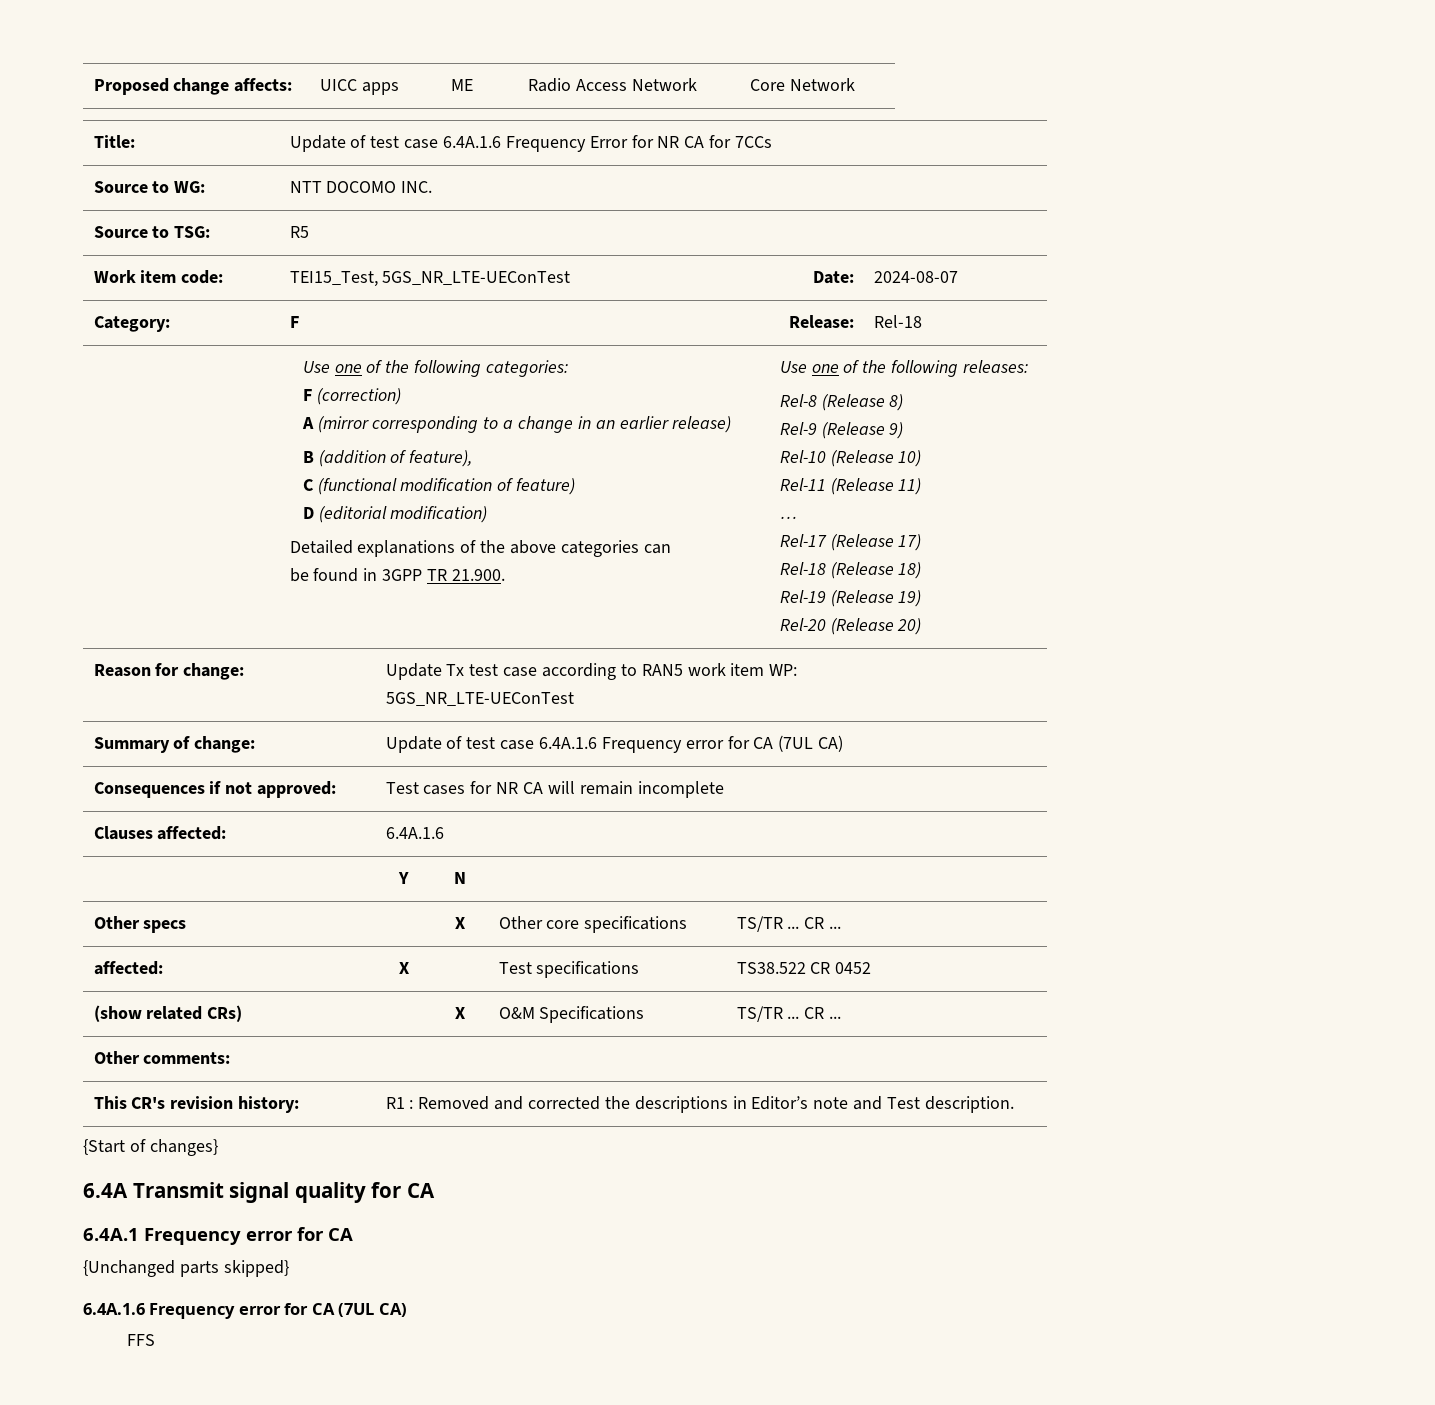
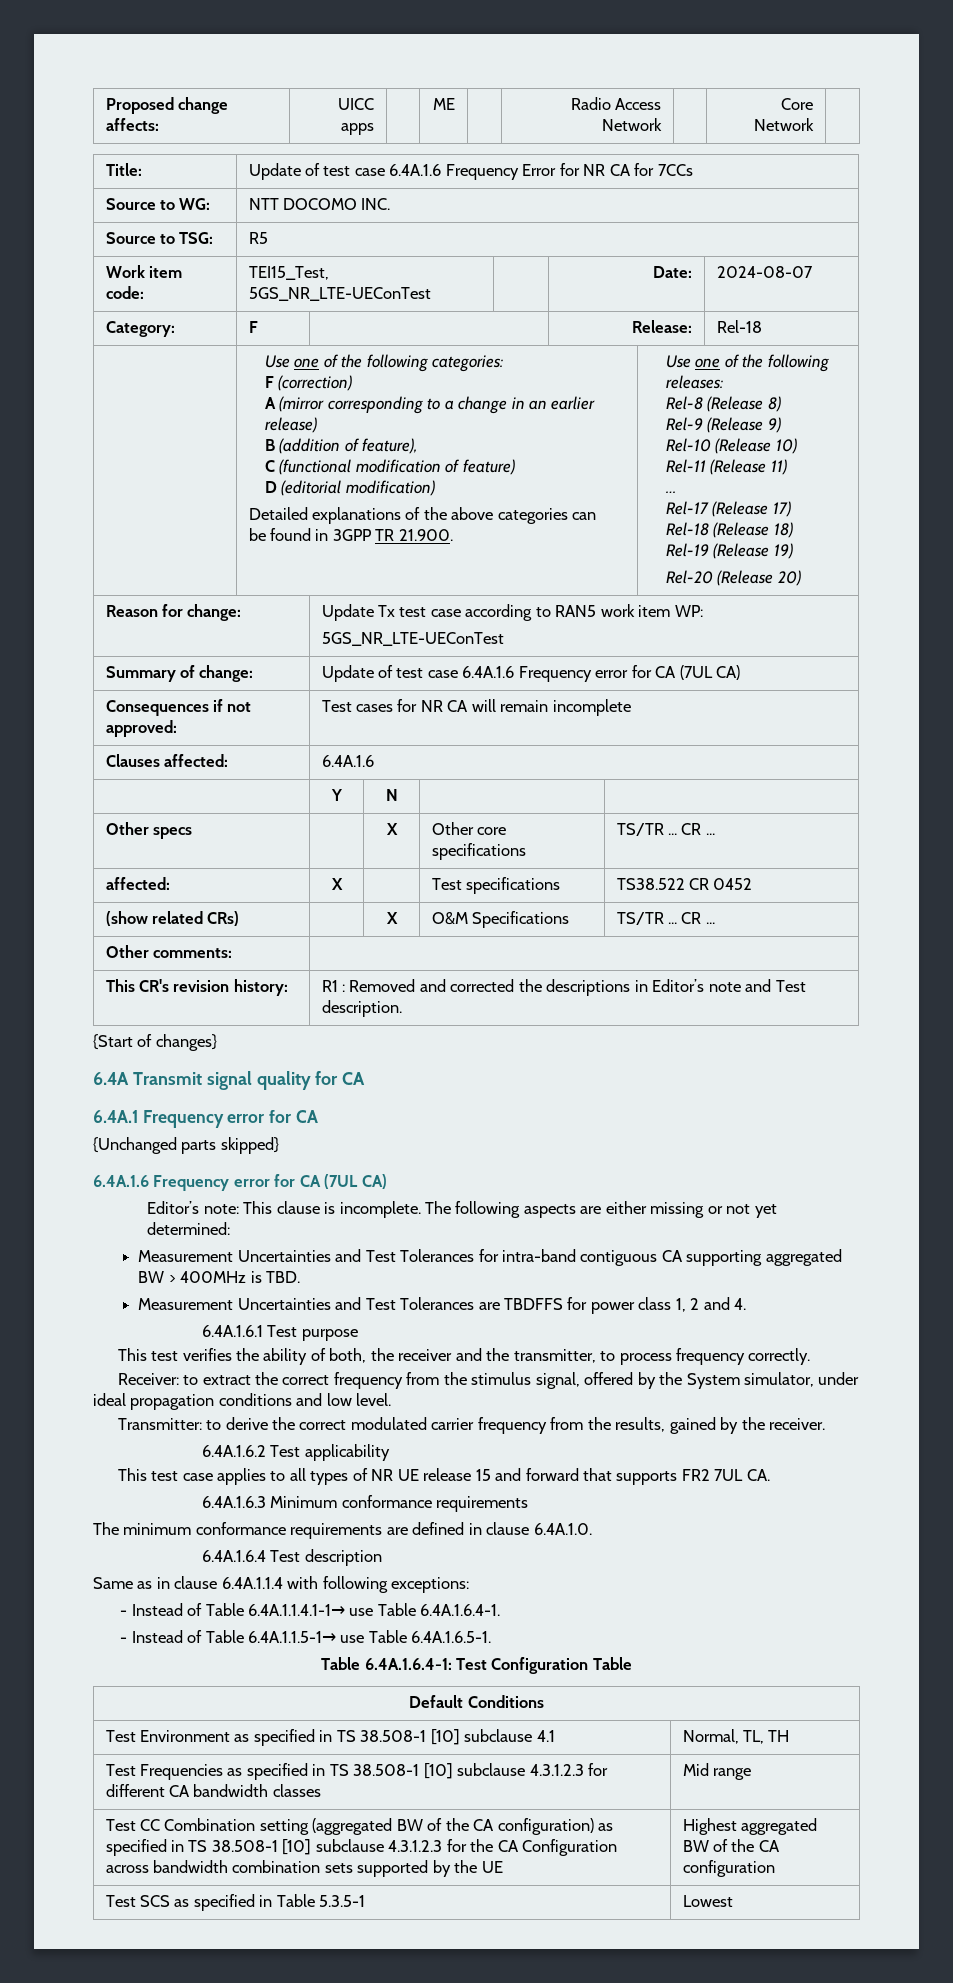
- FFS
+ Editor’s note: This clause is incomplete. The following aspects are either missing or not yet determined:
+ Measurement Uncertainties and Test Tolerances for intra-band contiguous CA supporting aggregated BW > 400MHz is TBD.
+ Measurement Uncertainties and Test Tolerances are TBDFFS for power class 1, 2 and 4.
+ 6.4A.1.6.1 Test purpose
+ This test verifies the ability of both, the receiver and the transmitter, to process frequency correctly.
+ Receiver: to extract the correct frequency from the stimulus signal, offered by the System simulator, under ideal propagation conditions and low level.
+ Transmitter: to derive the correct modulated carrier frequency from the results, gained by the receiver.
+ 6.4A.1.6.2 Test applicability
+ This test case applies to all types of NR UE release 15 and forward that supports FR2 7UL CA.
+ 6.4A.1.6.3 Minimum conformance requirements
+ The minimum conformance requirements are defined in clause 6.4A.1.0.
+ 6.4A.1.6.4 Test description
+ Same as in clause 6.4A.1.1.4 with following exceptions:
+ - Instead of Table 6.4A.1.1.4.1-1→ use Table 6.4A.1.6.4-1.
+ - Instead of Table 6.4A.1.1.5-1→ use Table 6.4A.1.6.5-1.
+ Table 6.4A.1.6.4-1: Test Configuration Table
+ Default Conditions
+ Test Environment as specified in TS 38.508-1 [10] subclause 4.1 | Normal, TL, TH
+ Test Frequencies as specified in TS 38.508-1 [10] subclause 4.3.1.2.3 for different CA bandwidth classes | Mid range
+ Test CC Combination setting (aggregated BW of the CA configuration) as specified in TS 38.508-1 [10] subclause 4.3.1.2.3 for the CA Configuration across bandwidth combination sets supported by the UE | Highest aggregated BW of the CA configuration
+ Test SCS as specified in Table 5.3.5-1 | Lowest

